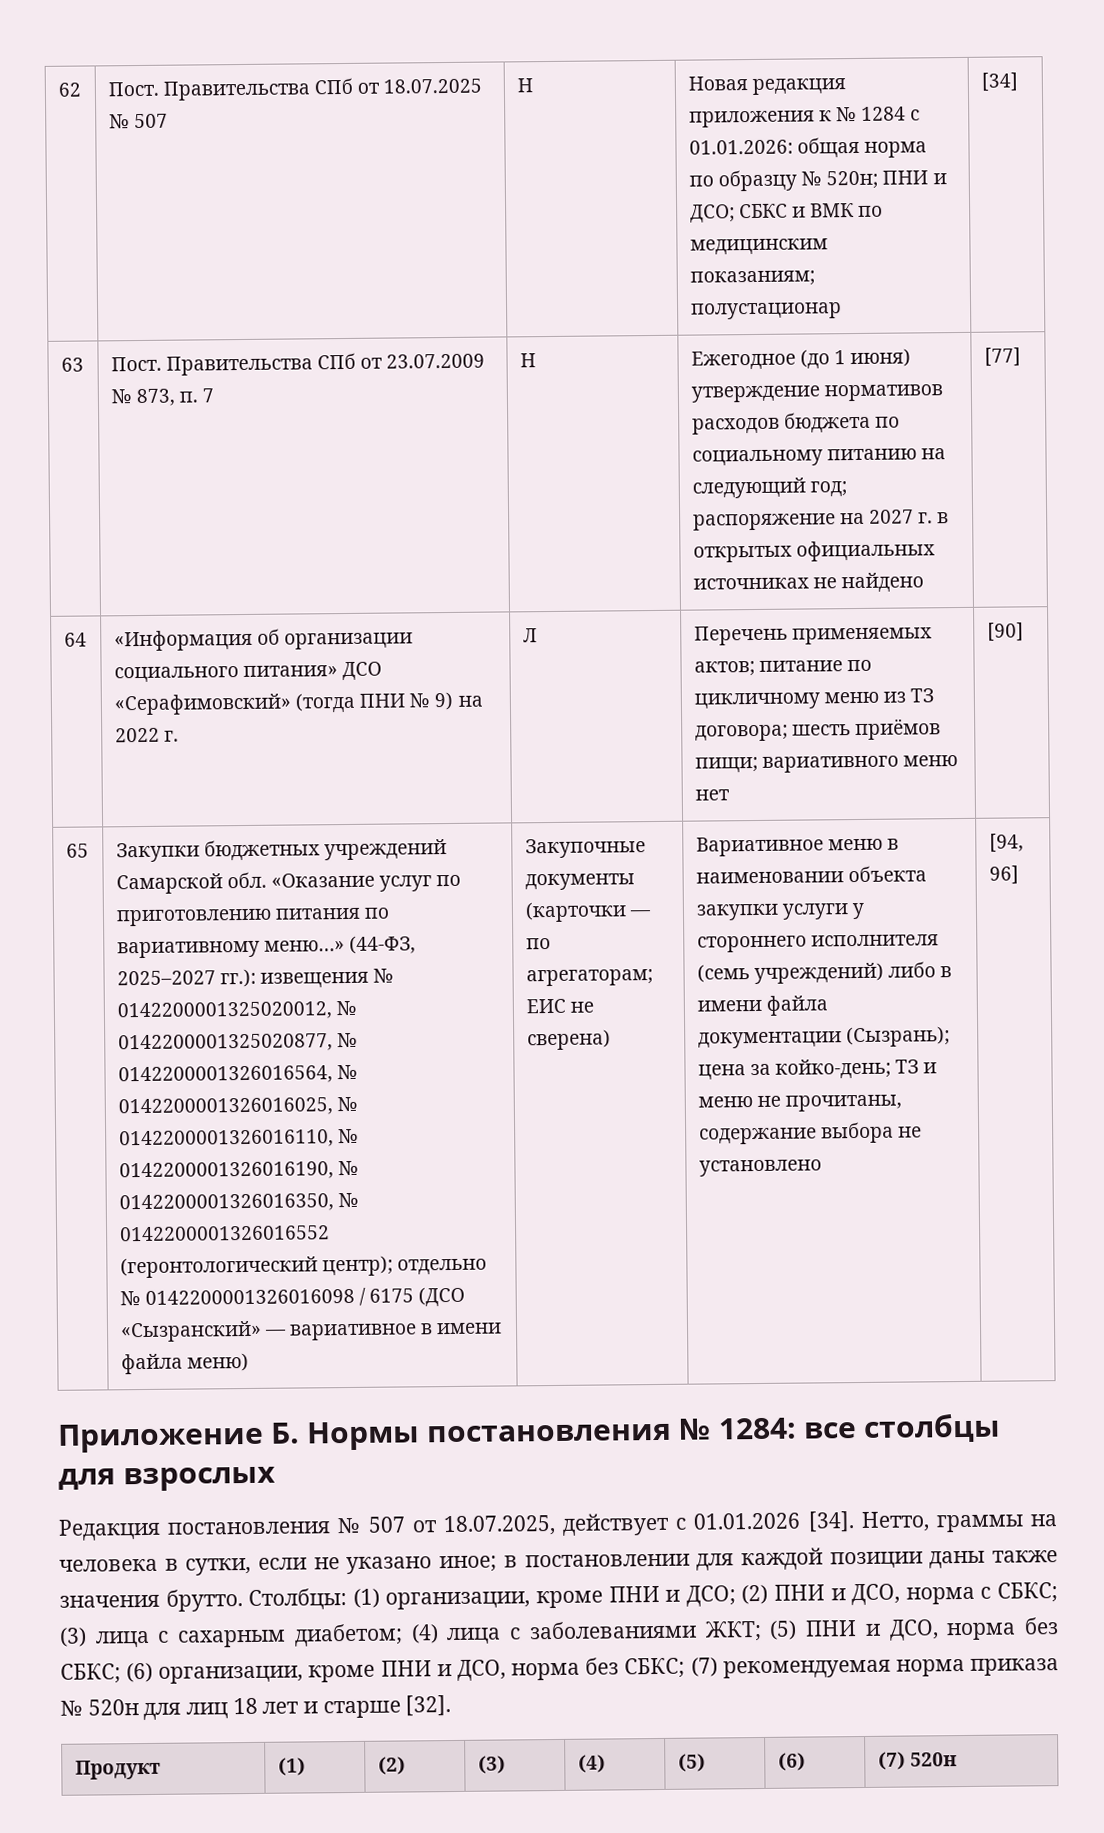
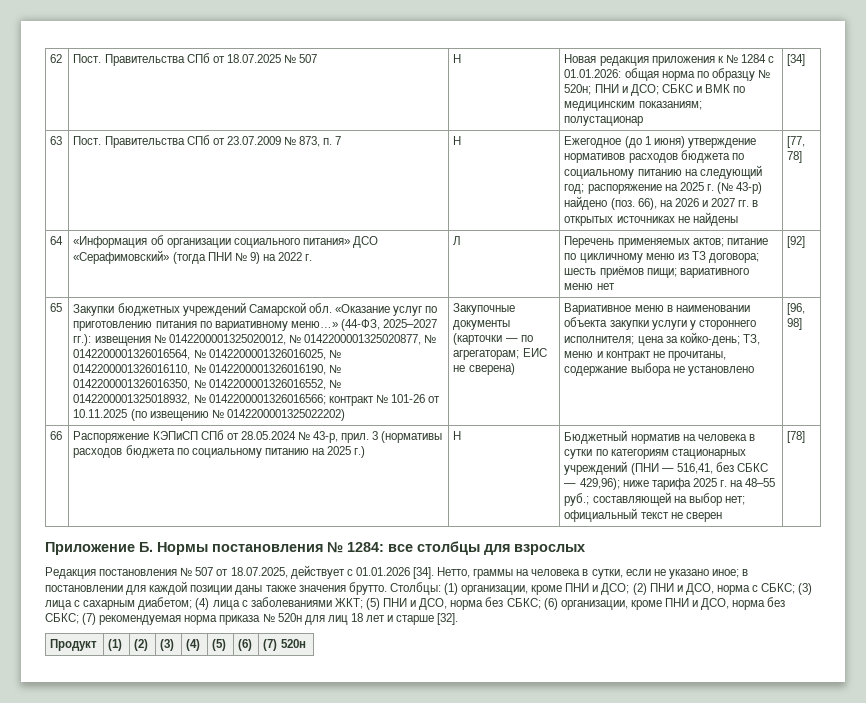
- Ежегодное (до 1 июня) утверждение нормативов расходов бюджета по социальному питанию на следующий год; распоряжение на 2027 г. в открытых официальных источниках не найдено | [77]
+ Ежегодное (до 1 июня) утверждение нормативов расходов бюджета по социальному питанию на следующий год; распоряжение на 2025 г. (№ 43-р) найдено (поз. 66), на 2026 и 2027 гг. в открытых источниках не найдены | [77, 78]
- 64 | «Информация об организации социального питания» ДСО «Серафимовский» (тогда ПНИ № 9) на 2022 г. | Л | Перечень применяемых актов; питание по цикличному меню из ТЗ договора; шесть приёмов пищи; вариативного меню нет | [90]
+ 64 | «Информация об организации социального питания» ДСО «Серафимовский» (тогда ПНИ № 9) на 2022 г. | Л | Перечень применяемых актов; питание по цикличному меню из ТЗ договора; шесть приёмов пищи; вариативного меню нет | [92]
- (44-ФЗ, 2025–2027 гг.): извещения № 0142200001325020012, № 0142200001325020877, № 0142200001326016564, № 0142200001326016025, № 0142200001326016110, № 0142200001326016190, № 0142200001326016350, № 0142200001326016552 (геронтологический центр); отдельно № 0142200001326016098 / 6175 (ДСО «Сызранский» — вариативное в имени файла меню)
+ (44-ФЗ, 2025–2027 гг.): извещения № 0142200001325020012, № 0142200001325020877, № 0142200001326016564, № 0142200001326016025, № 0142200001326016110, № 0142200001326016190, № 0142200001326016350, № 0142200001326016552, № 0142200001325018932, № 0142200001326016566; контракт № 101-26 от 10.11.2025 (по извещению № 0142200001325022202)
- Вариативное меню в наименовании объекта закупки услуги у стороннего исполнителя (семь учреждений) либо в имени файла документации (Сызрань); цена за койко-день; ТЗ и меню не прочитаны, содержание выбора не установлено
+ Вариативное меню в наименовании объекта закупки услуги у стороннего исполнителя; цена за койко-день; ТЗ, меню и контракт не прочитаны, содержание выбора не установлено
- [94, 96]
+ [96, 98]
+ 66 | Распоряжение КЭПиСП СПб от 28.05.2024 № 43-р, прил. 3 (нормативы расходов бюджета по социальному питанию на 2025 г.) | Н | Бюджетный норматив на человека в сутки по категориям стационарных учреждений (ПНИ — 516,41, без СБКС — 429,96); ниже тарифа 2025 г. на 48–55 руб.; составляющей на выбор нет; официальный текст не сверен | [78]

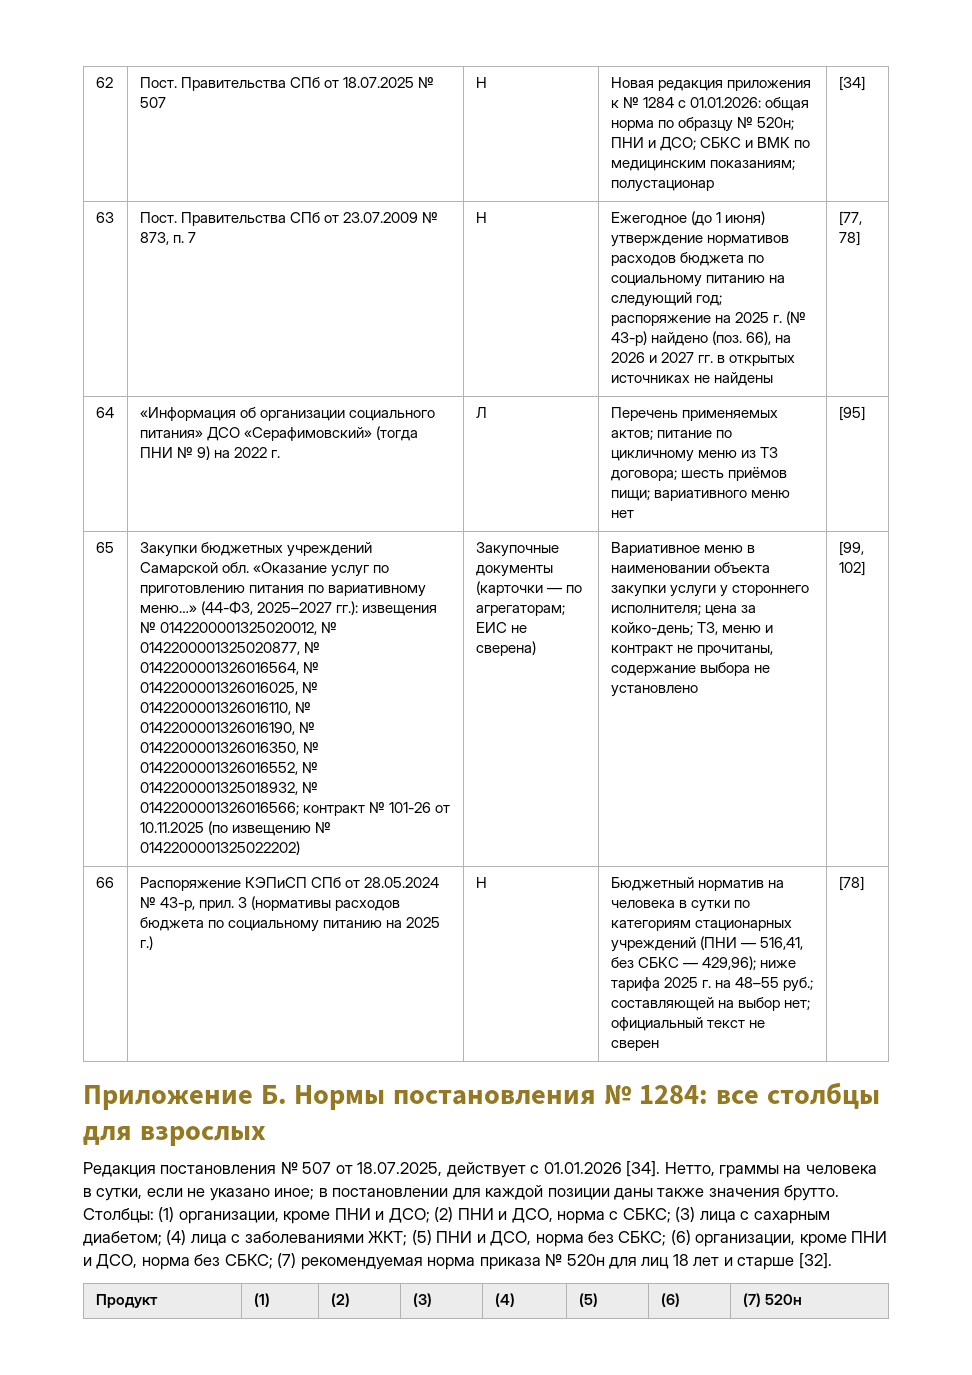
- 64 | «Информация об организации социального питания» ДСО «Серафимовский» (тогда ПНИ № 9) на 2022 г. | Л | Перечень применяемых актов; питание по цикличному меню из ТЗ договора; шесть приёмов пищи; вариативного меню нет | [92]
+ 64 | «Информация об организации социального питания» ДСО «Серафимовский» (тогда ПНИ № 9) на 2022 г. | Л | Перечень применяемых актов; питание по цикличному меню из ТЗ договора; шесть приёмов пищи; вариативного меню нет | [95]
- [96, 98]
+ [99, 102]

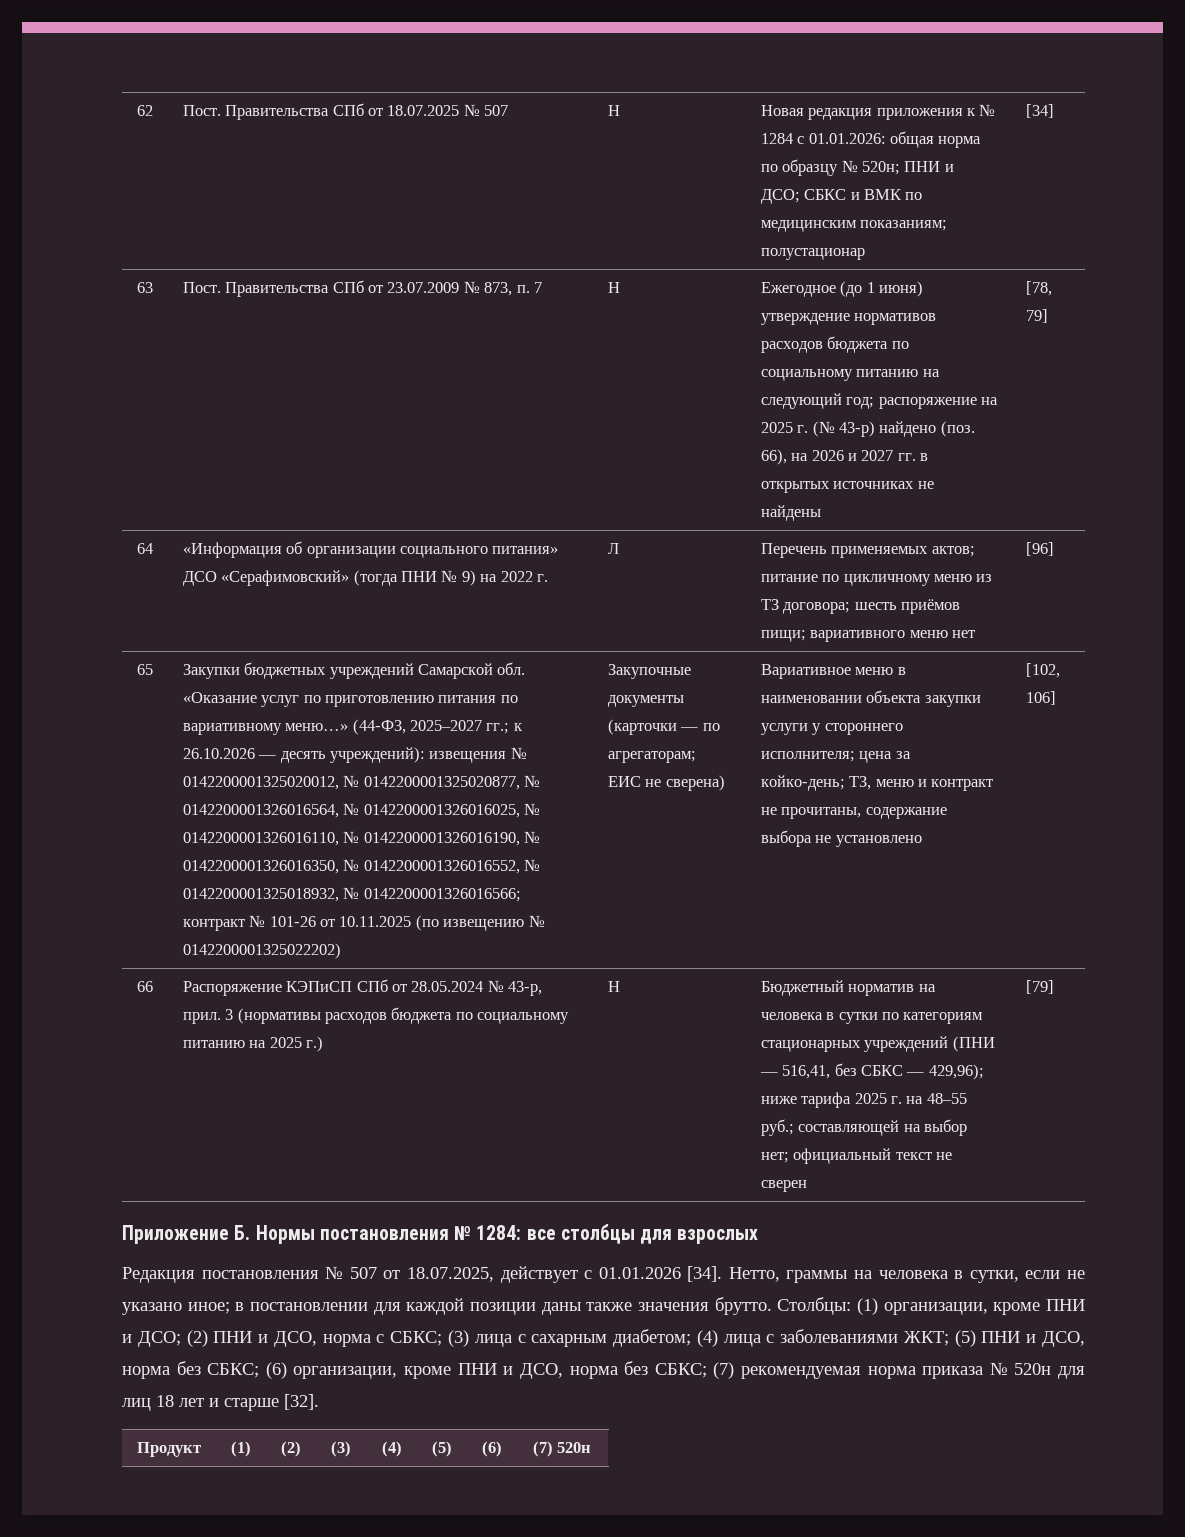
- [77, 78]
+ [78, 79]
- 64 | «Информация об организации социального питания» ДСО «Серафимовский» (тогда ПНИ № 9) на 2022 г. | Л | Перечень применяемых актов; питание по цикличному меню из ТЗ договора; шесть приёмов пищи; вариативного меню нет | [95]
+ 64 | «Информация об организации социального питания» ДСО «Серафимовский» (тогда ПНИ № 9) на 2022 г. | Л | Перечень применяемых актов; питание по цикличному меню из ТЗ договора; шесть приёмов пищи; вариативного меню нет | [96]
- (44-ФЗ, 2025–2027 гг.): извещения № 0142200001325020012, № 0142200001325020877, № 0142200001326016564, № 0142200001326016025, № 0142200001326016110, № 0142200001326016190, № 0142200001326016350, № 0142200001326016552, № 0142200001325018932, № 0142200001326016566; контракт № 101-26 от 10.11.2025 (по извещению № 0142200001325022202)
+ (44-ФЗ, 2025–2027 гг.; к 26.10.2026 — десять учреждений): извещения № 0142200001325020012, № 0142200001325020877, № 0142200001326016564, № 0142200001326016025, № 0142200001326016110, № 0142200001326016190, № 0142200001326016350, № 0142200001326016552, № 0142200001325018932, № 0142200001326016566; контракт № 101-26 от 10.11.2025 (по извещению № 0142200001325022202)
- [99, 102]
+ [102, 106]
- [78]
+ [79]

